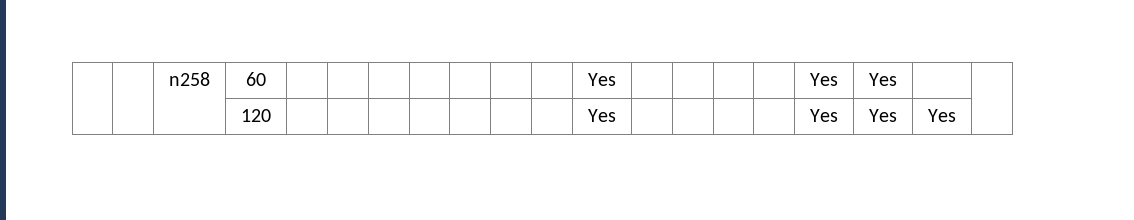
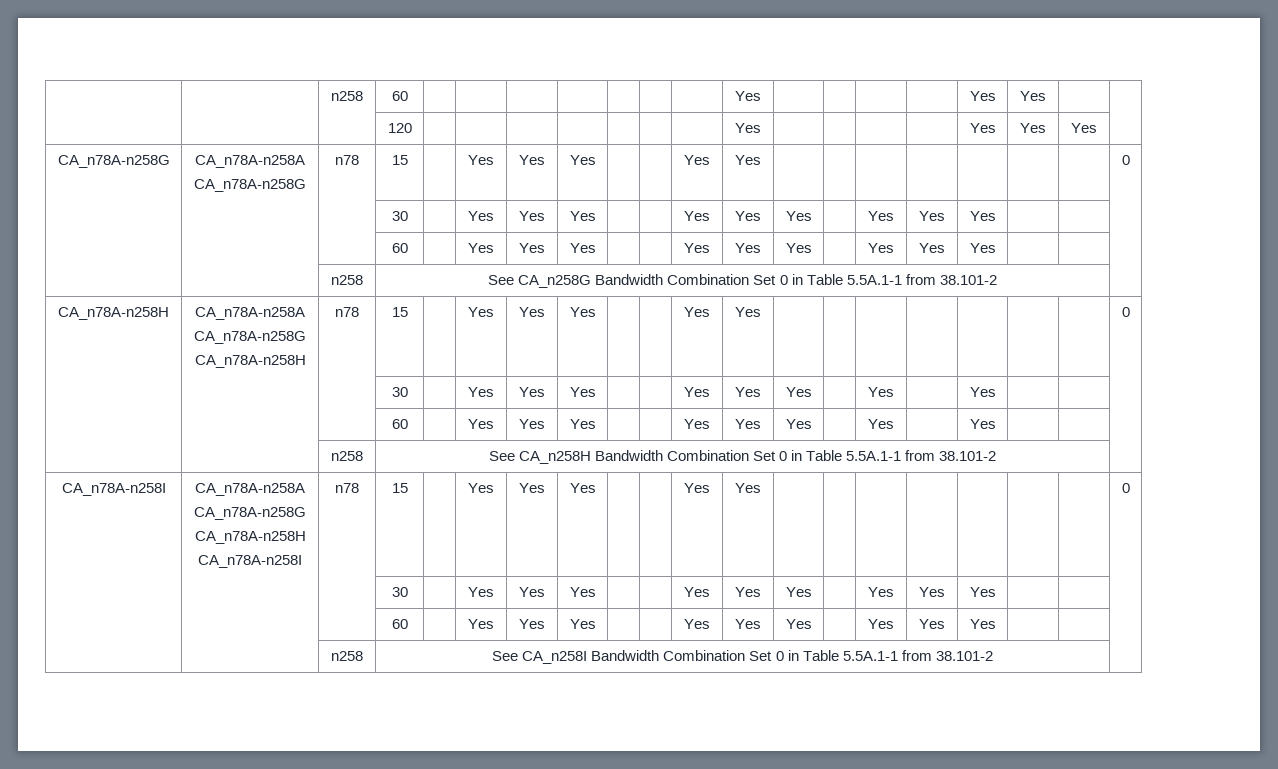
+ CA_n78A-n258G | CA_n78A-n258A
+ CA_n78A-n258G | n78 | 15 | | Yes | Yes | Yes | | | Yes | Yes | | | | | | | | 0
+ | | | 30 | | Yes | Yes | Yes | | | Yes | Yes | Yes | | Yes | Yes | Yes | | |
+ | | | 60 | | Yes | Yes | Yes | | | Yes | Yes | Yes | | Yes | Yes | Yes | | |
+ | | n258 | See CA_n258G Bandwidth Combination Set 0 in Table 5.5A.1-1 from 38.101-2 |
+ CA_n78A-n258H | CA_n78A-n258A
+ CA_n78A-n258G
+ CA_n78A-n258H | n78 | 15 | | Yes | Yes | Yes | | | Yes | Yes | | | | | | | | 0
+ | | | 30 | | Yes | Yes | Yes | | | Yes | Yes | Yes | | Yes | | Yes | | |
+ | | | 60 | | Yes | Yes | Yes | | | Yes | Yes | Yes | | Yes | | Yes | | |
+ | | n258 | See CA_n258H Bandwidth Combination Set 0 in Table 5.5A.1-1 from 38.101-2 |
+ CA_n78A-n258I | CA_n78A-n258A
+ CA_n78A-n258G
+ CA_n78A-n258H
+ CA_n78A-n258I | n78 | 15 | | Yes | Yes | Yes | | | Yes | Yes | | | | | | | | 0
+ | | | 30 | | Yes | Yes | Yes | | | Yes | Yes | Yes | | Yes | Yes | Yes | | |
+ | | | 60 | | Yes | Yes | Yes | | | Yes | Yes | Yes | | Yes | Yes | Yes | | |
+ | | n258 | See CA_n258I Bandwidth Combination Set 0 in Table 5.5A.1-1 from 38.101-2 |

